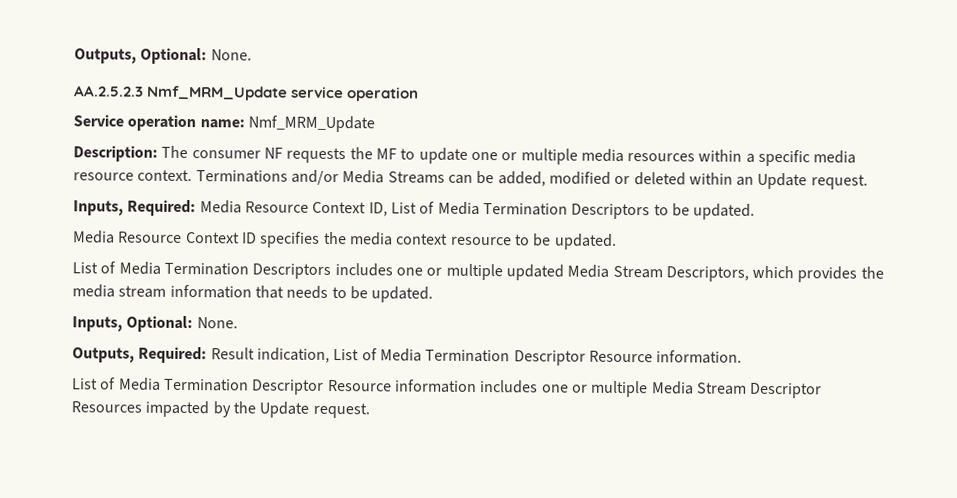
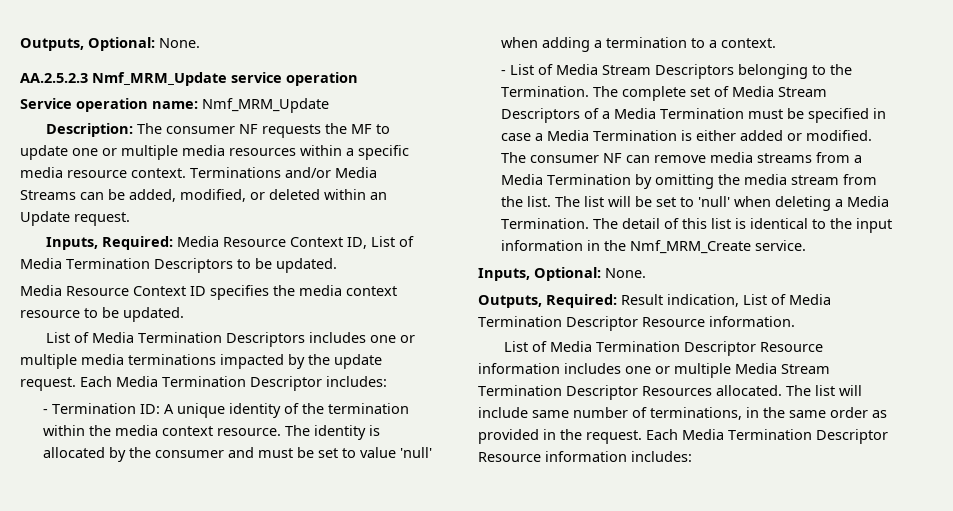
- Terminations and/or Media Streams can be added, modified or deleted within an Update request.
+ Terminations and/or Media Streams can be added, modified, or deleted within an Update request.
- List of Media Termination Descriptors includes one or multiple updated Media Stream Descriptors, which provides the media stream information that needs to be updated.
+ List of Media Termination Descriptors includes one or multiple media terminations impacted by the update request. Each Media Termination Descriptor includes:
+ - Termination ID: A unique identity of the termination within the media context resource. The identity is allocated by the consumer and must be set to value 'null' when adding a termination to a context.
+ - List of Media Stream Descriptors belonging to the Termination. The complete set of Media Stream Descriptors of a Media Termination must be specified in case a Media Termination is either added or modified. The consumer NF can remove media streams from a Media Termination by omitting the media stream from the list. The list will be set to 'null' when deleting a Media Termination. The detail of this list is identical to the input information in the Nmf_MRM_Create service.
- List of Media Termination Descriptor Resource information includes one or multiple Media Stream Descriptor Resources impacted by the Update request.
+ List of Media Termination Descriptor Resource information includes one or multiple Media Stream Termination Descriptor Resources allocated. The list will include same number of terminations, in the same order as provided in the request. Each Media Termination Descriptor Resource information includes:

